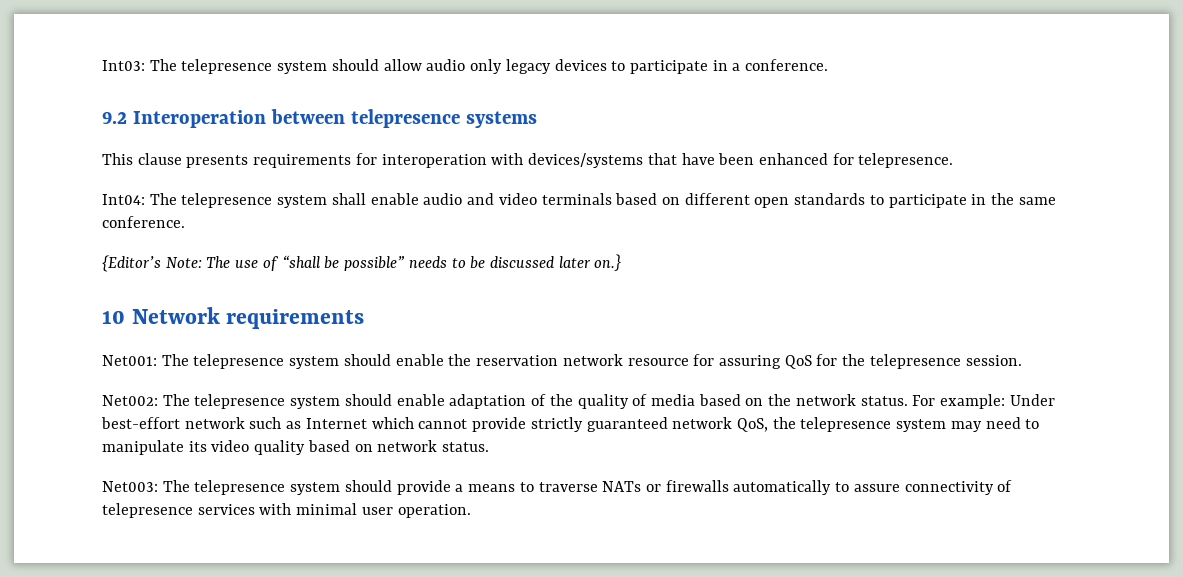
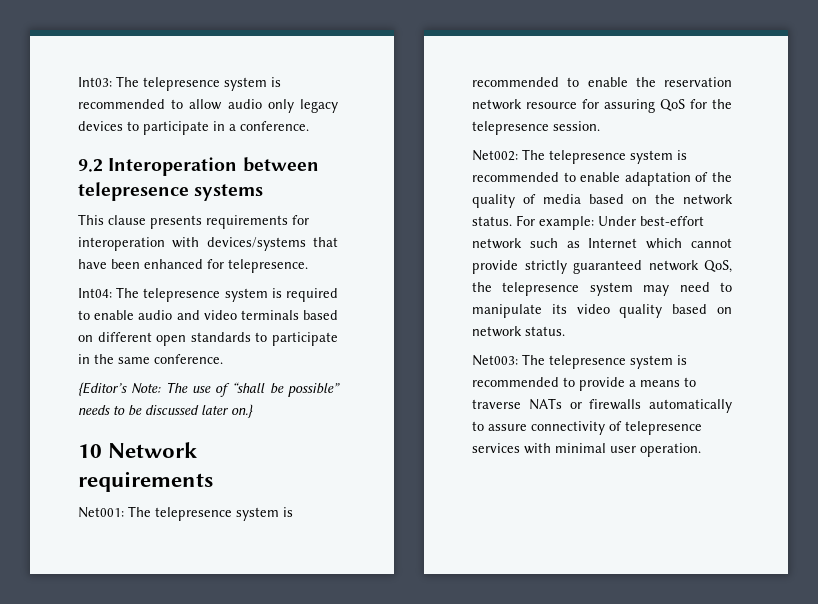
- Int03: The telepresence system should allow audio only legacy devices to participate in a conference.
+ Int03: The telepresence system is recommended to allow audio only legacy devices to participate in a conference.
- Int04: The telepresence system shall enable audio and video terminals based on different open standards to participate in the same conference.
+ Int04: The telepresence system is required to enable audio and video terminals based on different open standards to participate in the same conference.
- Net001: The telepresence system should enable the reservation network resource for assuring QoS for the telepresence session.
+ Net001: The telepresence system is recommended to enable the reservation network resource for assuring QoS for the telepresence session.
- Net002: The telepresence system should enable adaptation of the quality of media based on the network status.
+ Net002: The telepresence system is recommended to enable adaptation of the quality of media based on the network status.
- Net003: The telepresence system should provide a means to traverse NATs or firewalls automatically to assure connectivity of telepresence services with minimal user operation.
+ Net003: The telepresence system is recommended to provide a means to traverse NATs or firewalls automatically to assure connectivity of telepresence services with minimal user operation.

